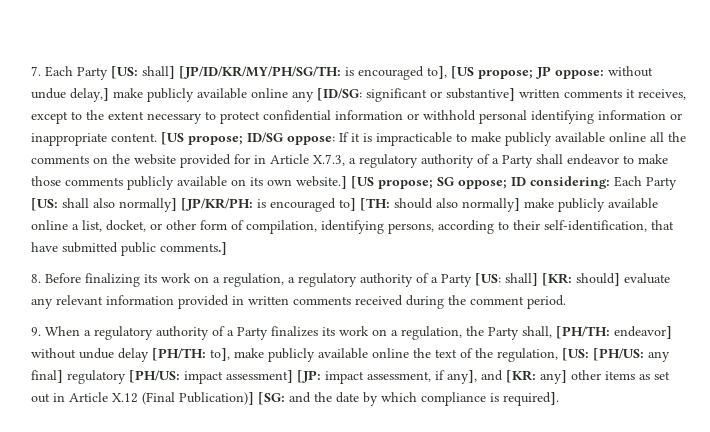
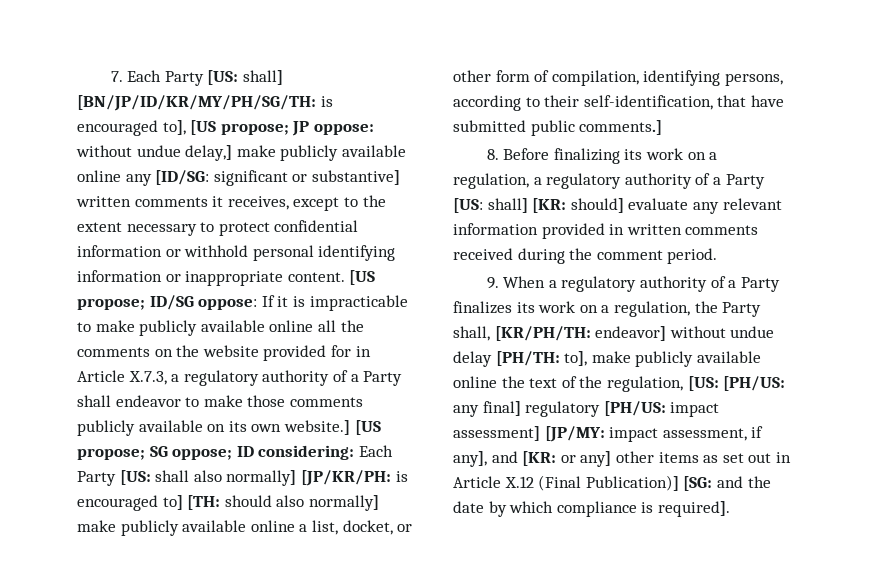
- 7. Each Party [US: shall] [JP/ID/KR/MY/PH/SG/TH: is encouraged to], [US propose; JP oppose: without undue delay,] make publicly available online any [ID/SG: significant or substantive] written comments it receives, except to the extent necessary to protect confidential information or withhold personal identifying information or inappropriate content.
+ 7. Each Party [US: shall] [BN/JP/ID/KR/MY/PH/SG/TH: is encouraged to], [US propose; JP oppose: without undue delay,] make publicly available online any [ID/SG: significant or substantive] written comments it receives, except to the extent necessary to protect confidential information or withhold personal identifying information or inappropriate content.
- 9. When a regulatory authority of a Party finalizes its work on a regulation, the Party shall, [PH/TH:
+ 9. When a regulatory authority of a Party finalizes its work on a regulation, the Party shall, [KR/PH/TH:
- impact assessment] [JP:
+ impact assessment] [JP/MY:
- any] other items as set out in Article X.12 (Final Publication)] [SG:
+ or any] other items as set out in Article X.12 (Final Publication)] [SG:

